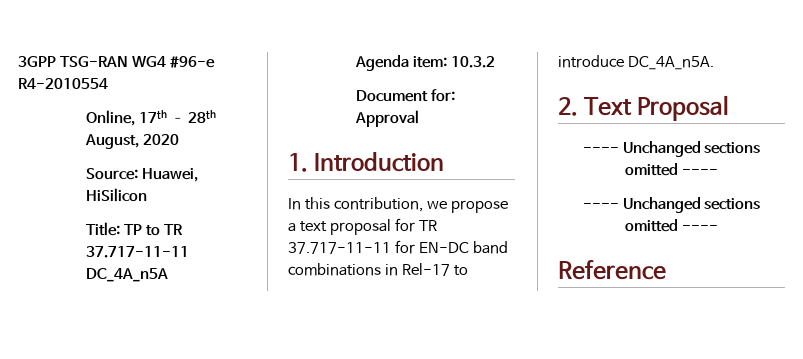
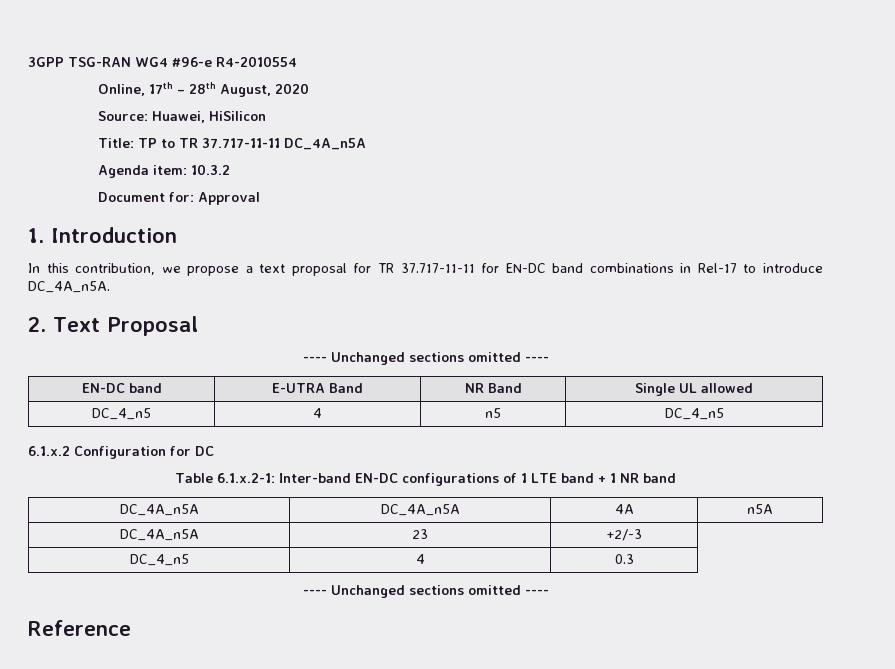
+ EN-DC band | E-UTRA Band | NR Band | Single UL allowed
+ DC_4_n5 | 4 | n5 | DC_4_n5
+ 6.1.x.2 Configuration for DC
+ Table 6.1.x.2-1: Inter-band EN-DC configurations of 1 LTE band + 1 NR band
+ DC_4A_n5A | DC_4A_n5A | 4A | n5A
+ DC_4A_n5A | 23 | +2/-3
+ DC_4_n5 | 4 | 0.3

